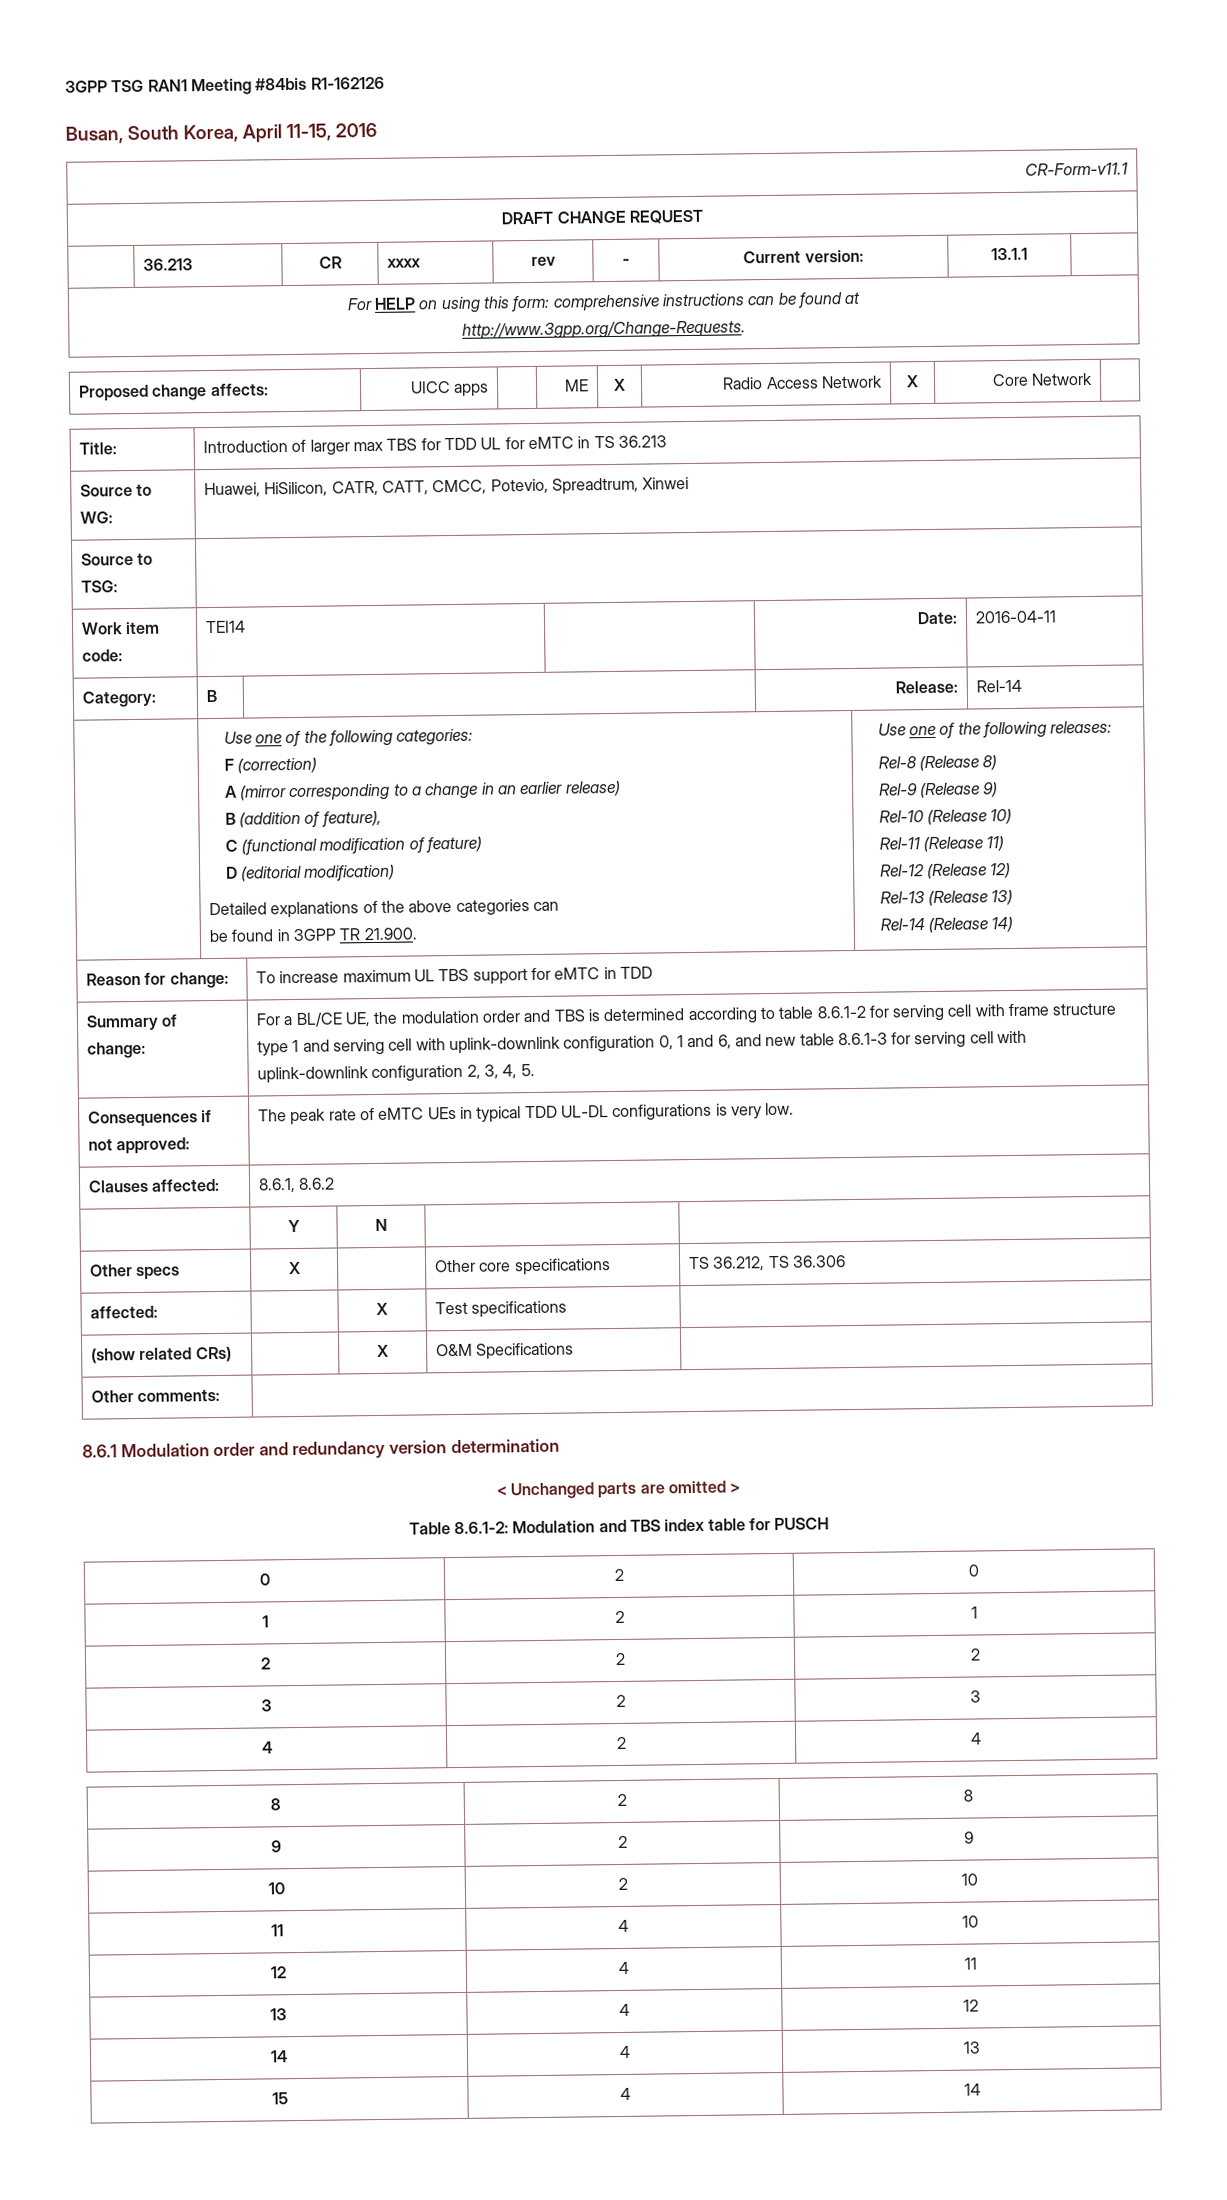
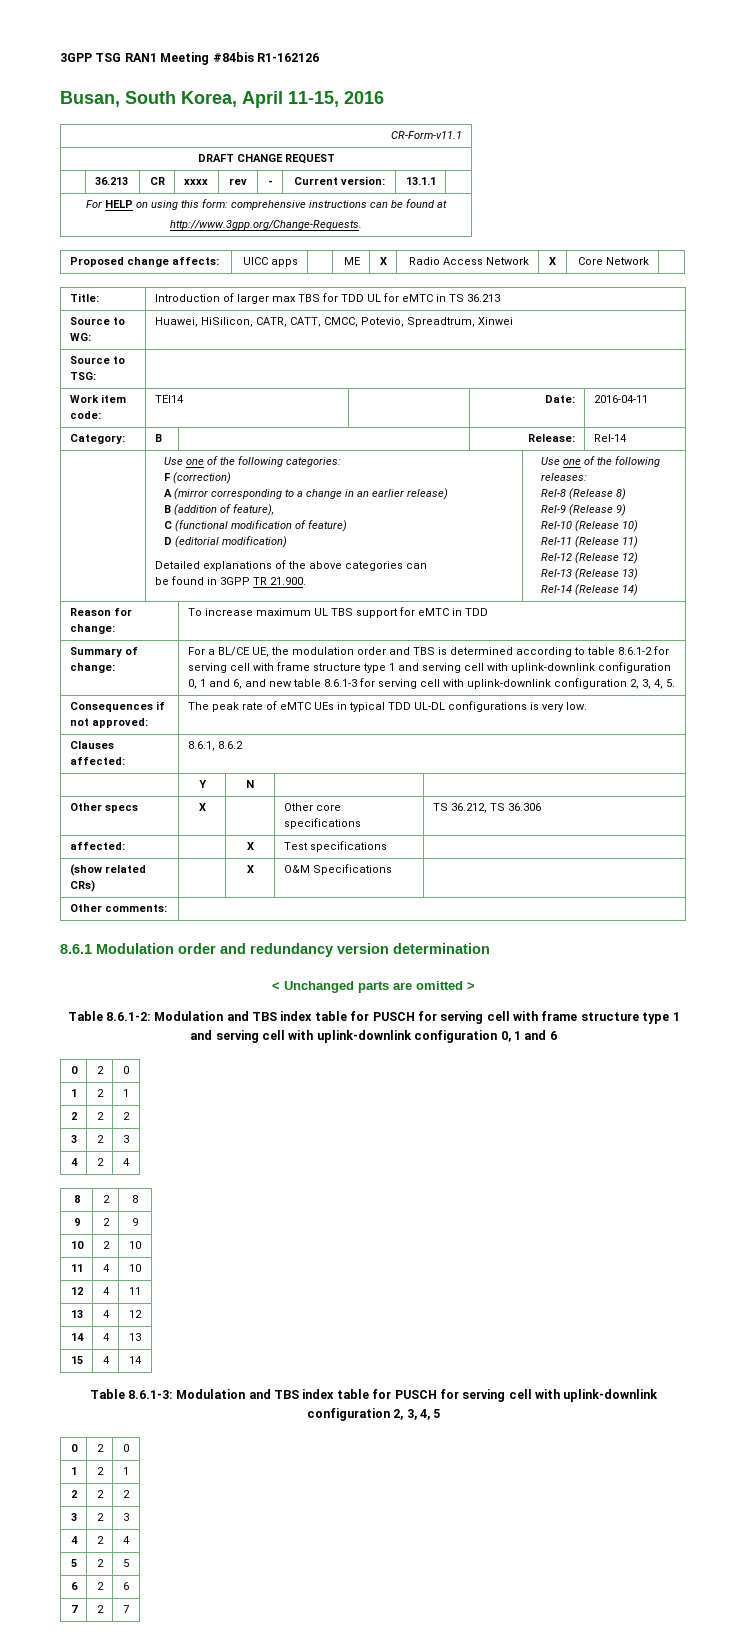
- Table 8.6.1-2: Modulation and TBS index table for PUSCH
+ Table 8.6.1-2: Modulation and TBS index table for PUSCH for serving cell with frame structure type 1 and serving cell with uplink-downlink configuration 0, 1 and 6
+ Table 8.6.1-3: Modulation and TBS index table for PUSCH for serving cell with uplink-downlink configuration 2, 3, 4, 5
+ 0 | 2 | 0
+ 1 | 2 | 1
+ 2 | 2 | 2
+ 3 | 2 | 3
+ 4 | 2 | 4
+ 5 | 2 | 5
+ 6 | 2 | 6
+ 7 | 2 | 7

